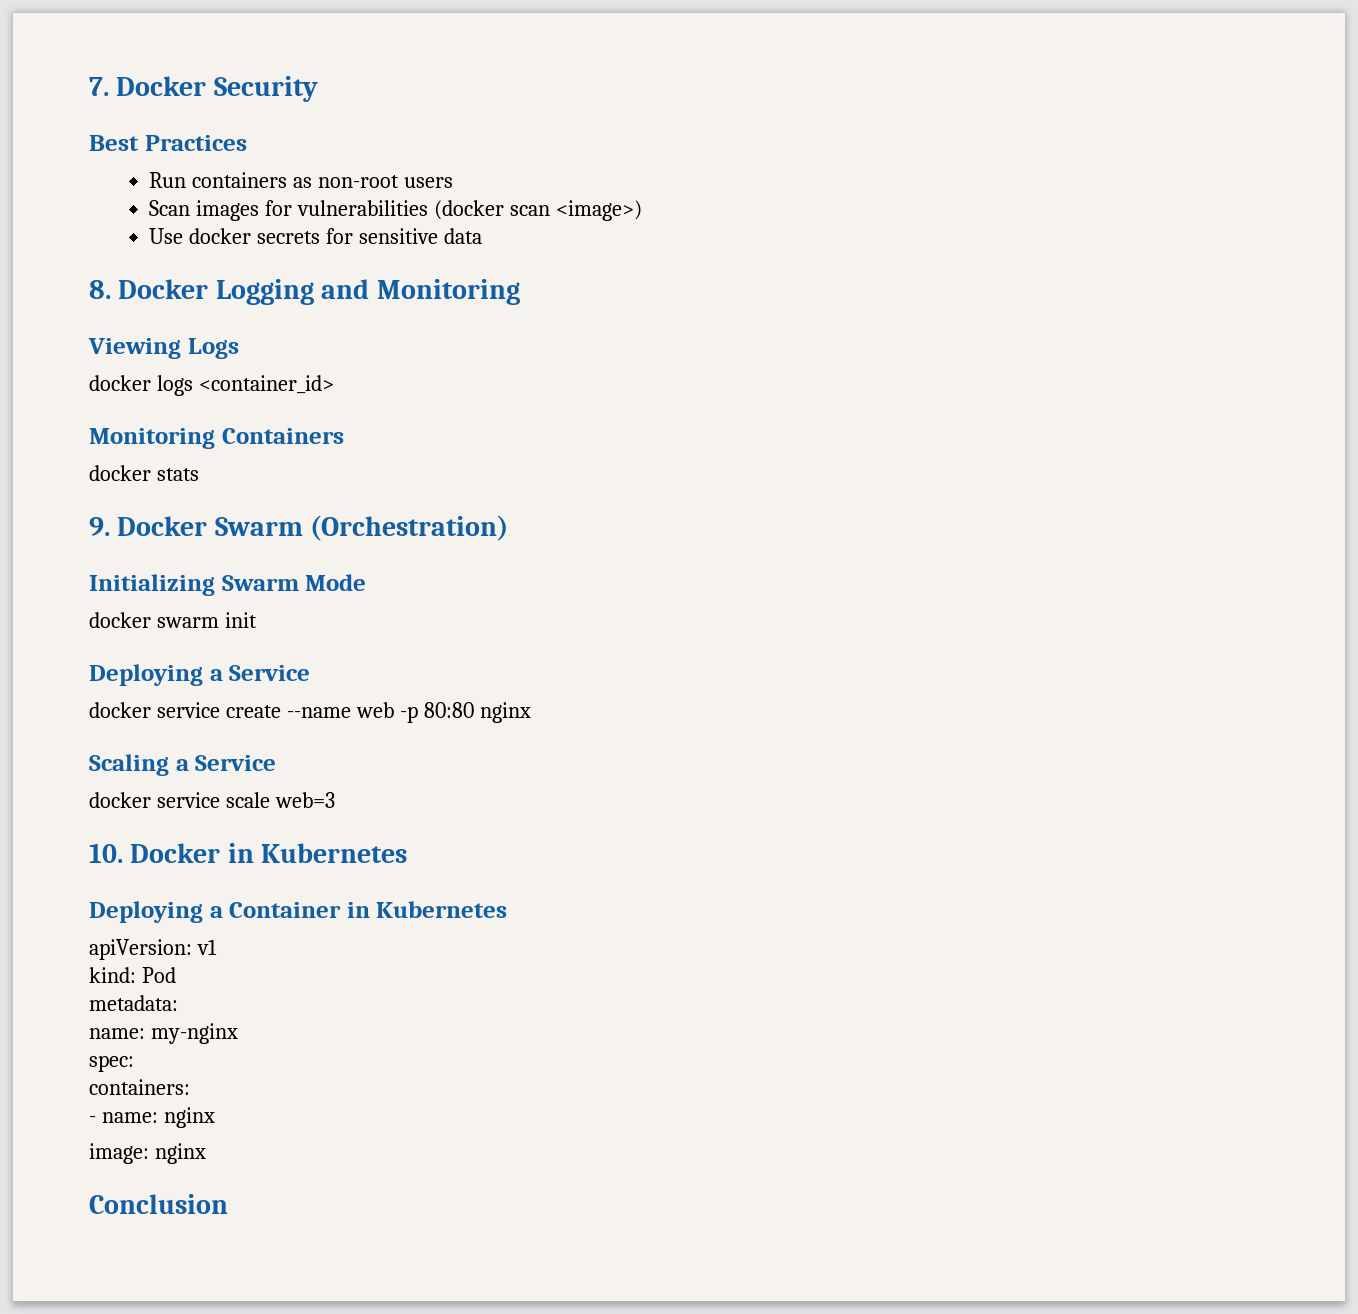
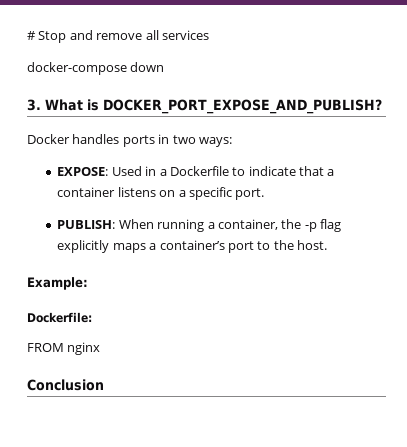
- 7. Docker Security
- Best Practices
- Run containers as non-root users
- Scan images for vulnerabilities (docker scan <image>)
- Use docker secrets for sensitive data
- 8. Docker Logging and Monitoring
- Viewing Logs
- docker logs <container_id>
- Monitoring Containers
- docker stats
- 9. Docker Swarm (Orchestration)
- Initializing Swarm Mode
- docker swarm init
- Deploying a Service
- docker service create --name web -p 80:80 nginx
- Scaling a Service
- docker service scale web=3
- 10. Docker in Kubernetes
- Deploying a Container in Kubernetes
- apiVersion: v1
- kind: Pod
- metadata:
- name: my-nginx
- spec:
- containers:
- - name: nginx
- image: nginx
+ # Stop and remove all services
+ docker-compose down
+ 3. What is DOCKER_PORT_EXPOSE_AND_PUBLISH?
+ Docker handles ports in two ways:
+ EXPOSE: Used in a Dockerfile to indicate that a container listens on a specific port.
+ PUBLISH: When running a container, the -p flag explicitly maps a container’s port to the host.
+ Example:
+ Dockerfile:
+ FROM nginx

